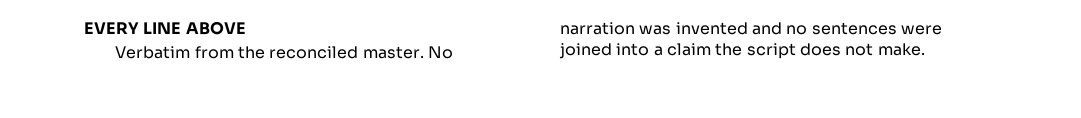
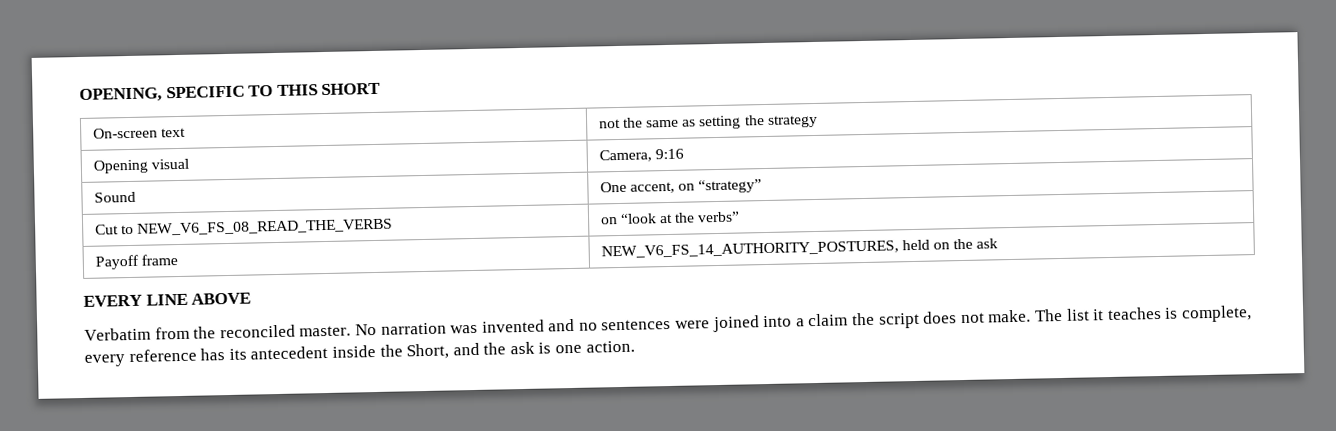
+ OPENING, SPECIFIC TO THIS SHORT
+ On-screen text | not the same as setting the strategy
+ Opening visual | Camera, 9:16
+ Sound | One accent, on “strategy”
+ Cut to NEW_V6_FS_08_READ_THE_VERBS | on “look at the verbs”
+ Payoff frame | NEW_V6_FS_14_AUTHORITY_POSTURES, held on the ask
+ The list it teaches is complete, every reference has its antecedent inside the Short, and the ask is one action.

